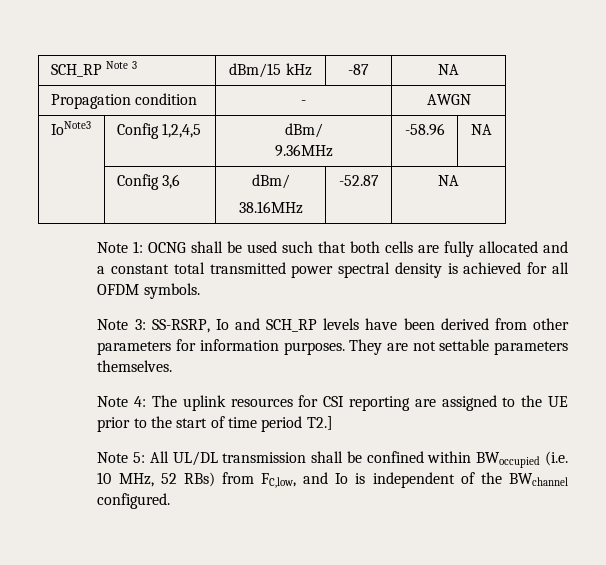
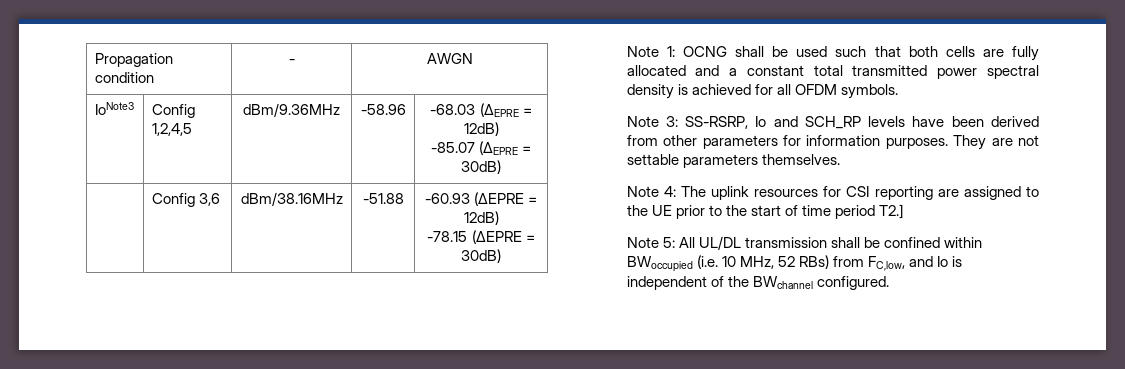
- SCH_RP Note 3 | dBm/15 kHz | -87 | NA
- IoNote3 | Config 1,2,4,5 | dBm/
- 9.36MHz | -58.96 | NA
- | Config 3,6 | dBm/
- 38.16MHz | -52.87 | NA
+ IoNote3 | Config 1,2,4,5 | dBm/9.36MHz | -58.96 | -68.03 (ΔEPRE = 12dB)
+ -85.07 (ΔEPRE = 30dB)
+ | Config 3,6 | dBm/38.16MHz | -51.88 | -60.93 (ΔEPRE = 12dB)
+ -78.15 (ΔEPRE = 30dB)

